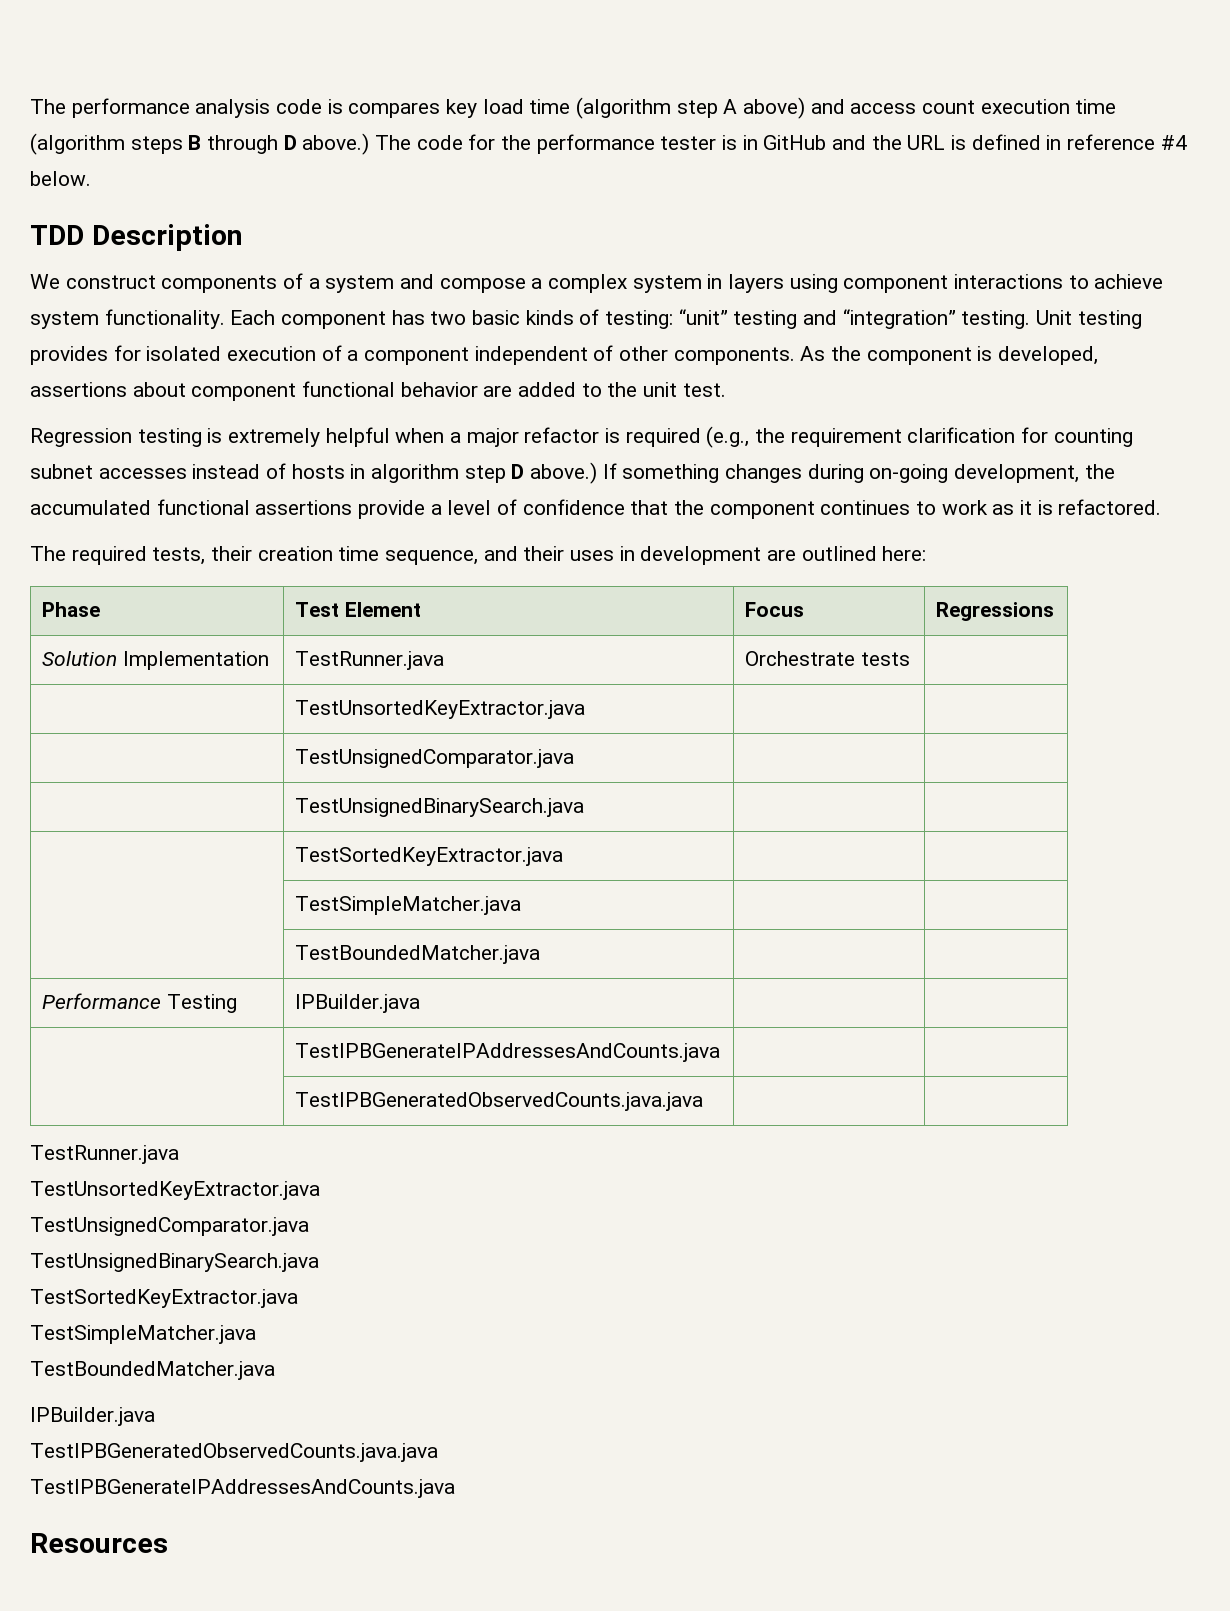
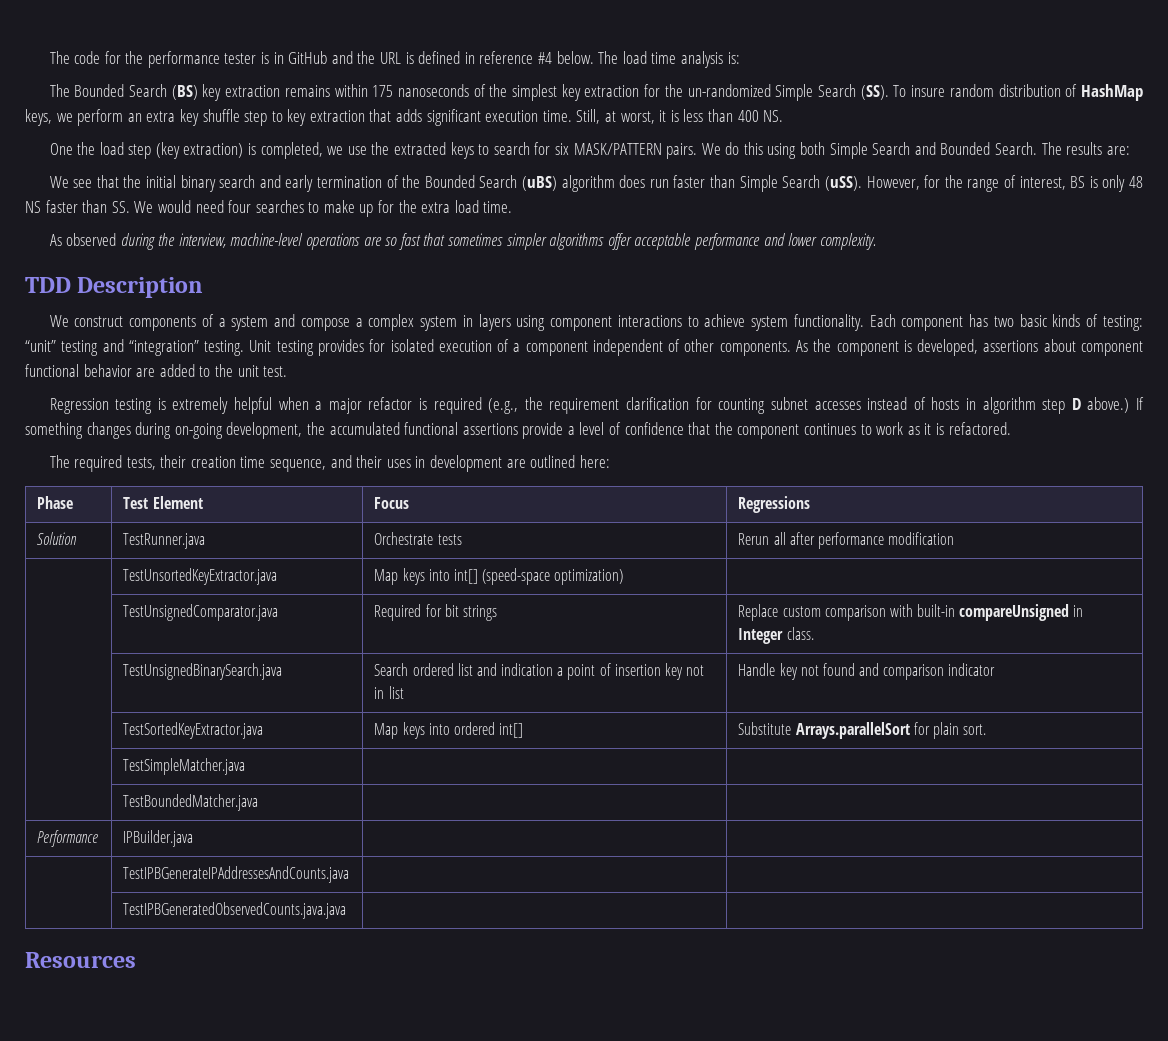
- The performance analysis code is compares key load time (algorithm step A above) and access count execution time (algorithm steps B through D above.) The code for the performance tester is in GitHub and the URL is defined in reference #4 below.
+ The code for the performance tester is in GitHub and the URL is defined in reference #4 below. The load time analysis is:
+ The Bounded Search (BS) key extraction remains within 175 nanoseconds of the simplest key extraction for the un-randomized Simple Search (SS). To insure random distribution of HashMap keys, we perform an extra key shuffle step to key extraction that adds significant execution time. Still, at worst, it is less than 400 NS.
+ One the load step (key extraction) is completed, we use the extracted keys to search for six MASK/PATTERN pairs. We do this using both Simple Search and Bounded Search. The results are:
+ We see that the initial binary search and early termination of the Bounded Search (uBS) algorithm does run faster than Simple Search (uSS). However, for the range of interest, BS is only 48 NS faster than SS. We would need four searches to make up for the extra load time.
+ As observed during the interview, machine-level operations are so fast that sometimes simpler algorithms offer acceptable performance and lower complexity.
- Solution Implementation | TestRunner.java | Orchestrate tests |
- | TestUnsortedKeyExtractor.java | |
- | TestUnsignedComparator.java | |
- | TestUnsignedBinarySearch.java | |
- | TestSortedKeyExtractor.java | |
+ Solution | TestRunner.java | Orchestrate tests | Rerun all after performance modification
+ | TestUnsortedKeyExtractor.java | Map keys into int[] (speed-space optimization) |
+ | TestUnsignedComparator.java | Required for bit strings | Replace custom comparison with built-in compareUnsigned in Integer class.
+ | TestUnsignedBinarySearch.java | Search ordered list and indication a point of insertion key not in list | Handle key not found and comparison indicator
+ | TestSortedKeyExtractor.java | Map keys into ordered int[] | Substitute Arrays.parallelSort for plain sort.
- Performance Testing | IPBuilder.java | |
+ Performance | IPBuilder.java | |
  | TestIPBGeneratedObservedCounts.java.java | |
- TestRunner.java
- TestUnsortedKeyExtractor.java
- TestUnsignedComparator.java
- TestUnsignedBinarySearch.java
- TestSortedKeyExtractor.java
- TestSimpleMatcher.java
- TestBoundedMatcher.java
- IPBuilder.java
- TestIPBGeneratedObservedCounts.java.java
- TestIPBGenerateIPAddressesAndCounts.java

